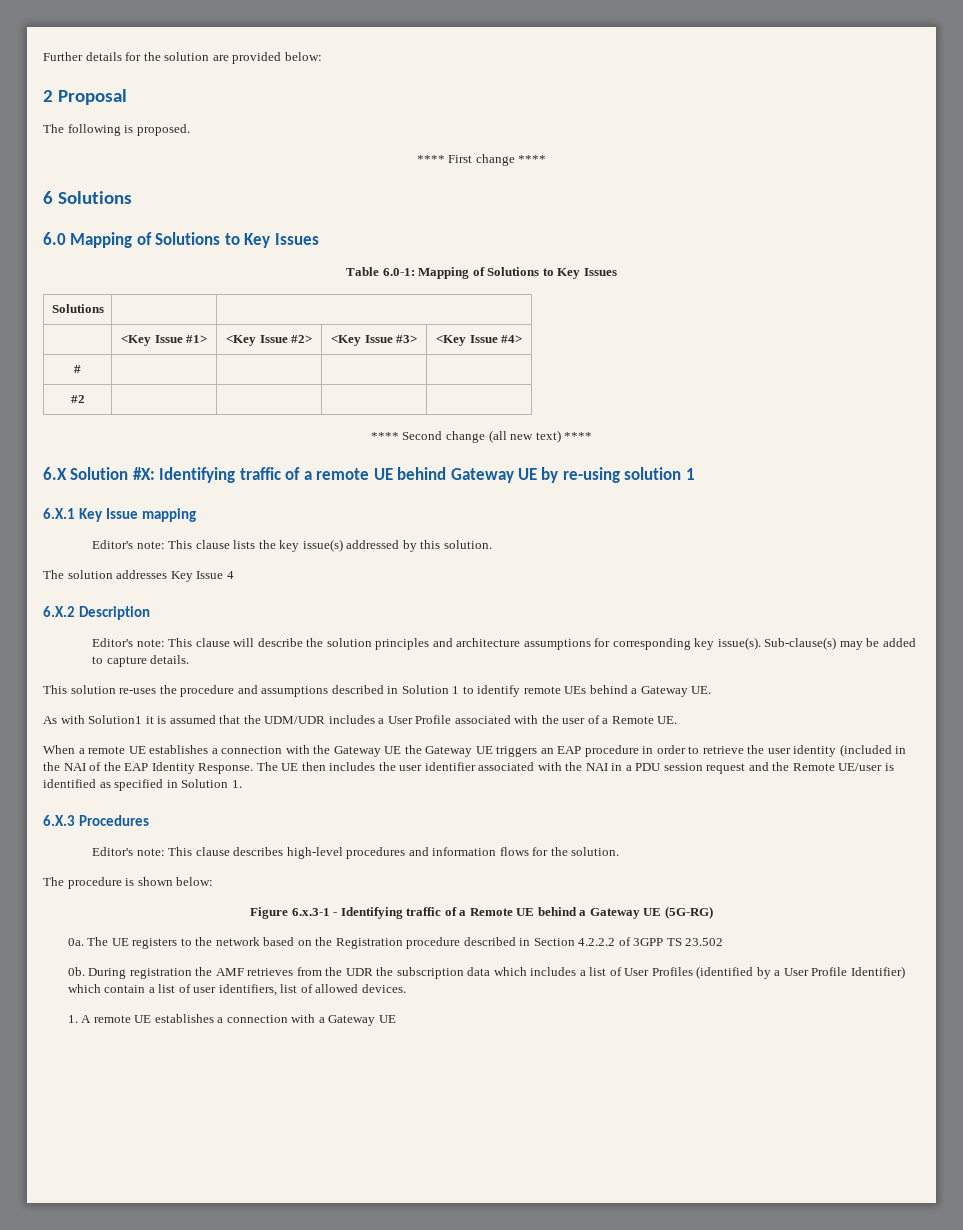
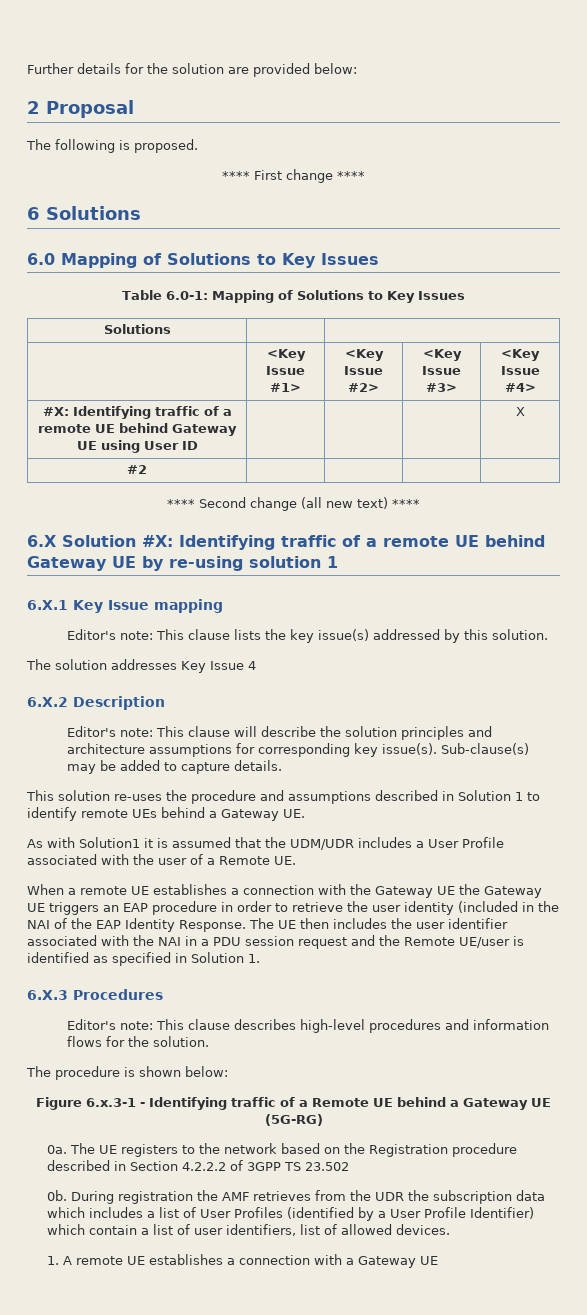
- # | | | |
+ #X: Identifying traffic of a remote UE behind Gateway UE using User ID | | | | X

